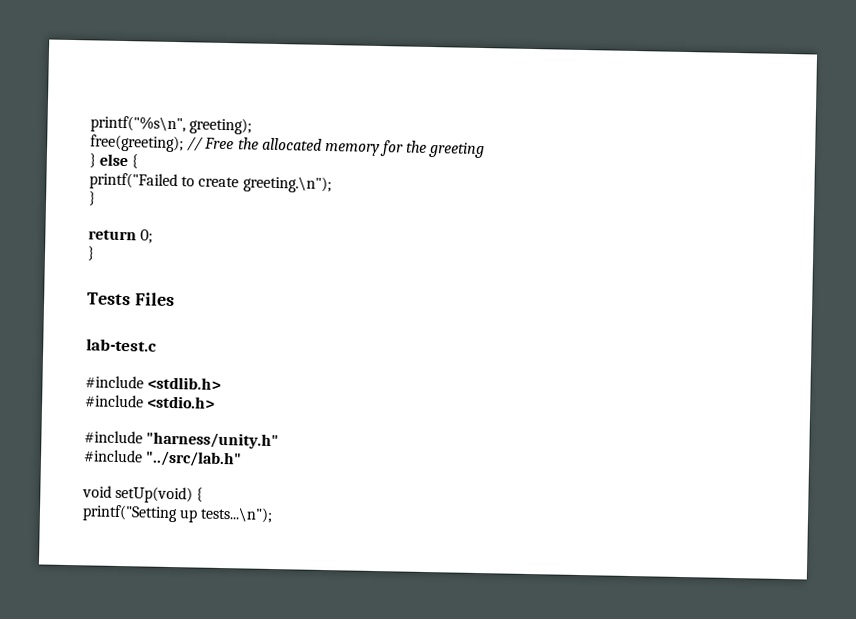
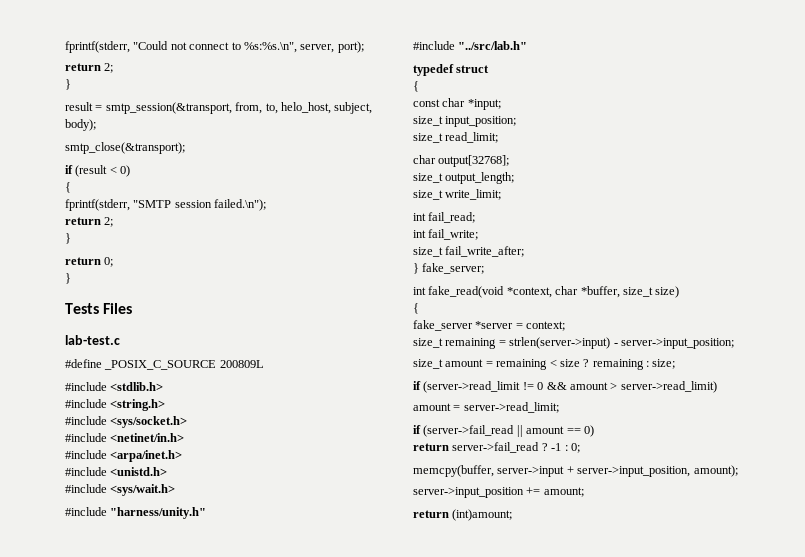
- printf("%s\n", greeting);
- free(greeting); // Free the allocated memory for the greeting
- } else {
- printf("Failed to create greeting.\n");
+ fprintf(stderr, "Could not connect to %s:%s.\n", server, port);
+ return 2;
+ }
+ result = smtp_session(&transport, from, to, helo_host, subject, body);
+ smtp_close(&transport);
+ if (result < 0)
+ {
+ fprintf(stderr, "SMTP session failed.\n");
+ return 2;
+ #define _POSIX_C_SOURCE 200809L
- #include <stdio.h>
+ #include <string.h>
+ #include <sys/socket.h>
+ #include <netinet/in.h>
+ #include <arpa/inet.h>
+ #include <unistd.h>
+ #include <sys/wait.h>
- void setUp(void) {
- printf("Setting up tests...\n");
+ typedef struct
+ {
+ const char *input;
+ size_t input_position;
+ size_t read_limit;
+ char output[32768];
+ size_t output_length;
+ size_t write_limit;
+ int fail_read;
+ int fail_write;
+ size_t fail_write_after;
+ } fake_server;
+ int fake_read(void *context, char *buffer, size_t size)
+ {
+ fake_server *server = context;
+ size_t remaining = strlen(server->input) - server->input_position;
+ size_t amount = remaining < size ? remaining : size;
+ if (server->read_limit != 0 && amount > server->read_limit)
+ amount = server->read_limit;
+ if (server->fail_read || amount == 0)
+ return server->fail_read ? -1 : 0;
+ memcpy(buffer, server->input + server->input_position, amount);
+ server->input_position += amount;
+ return (int)amount;

